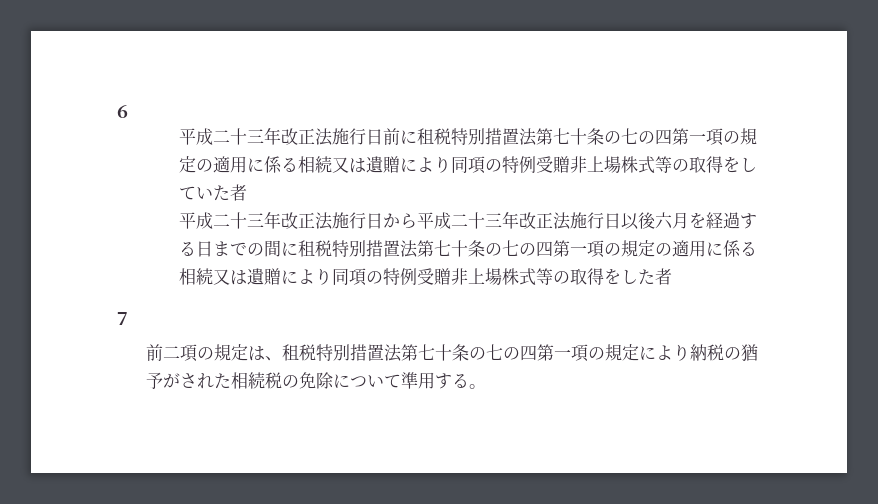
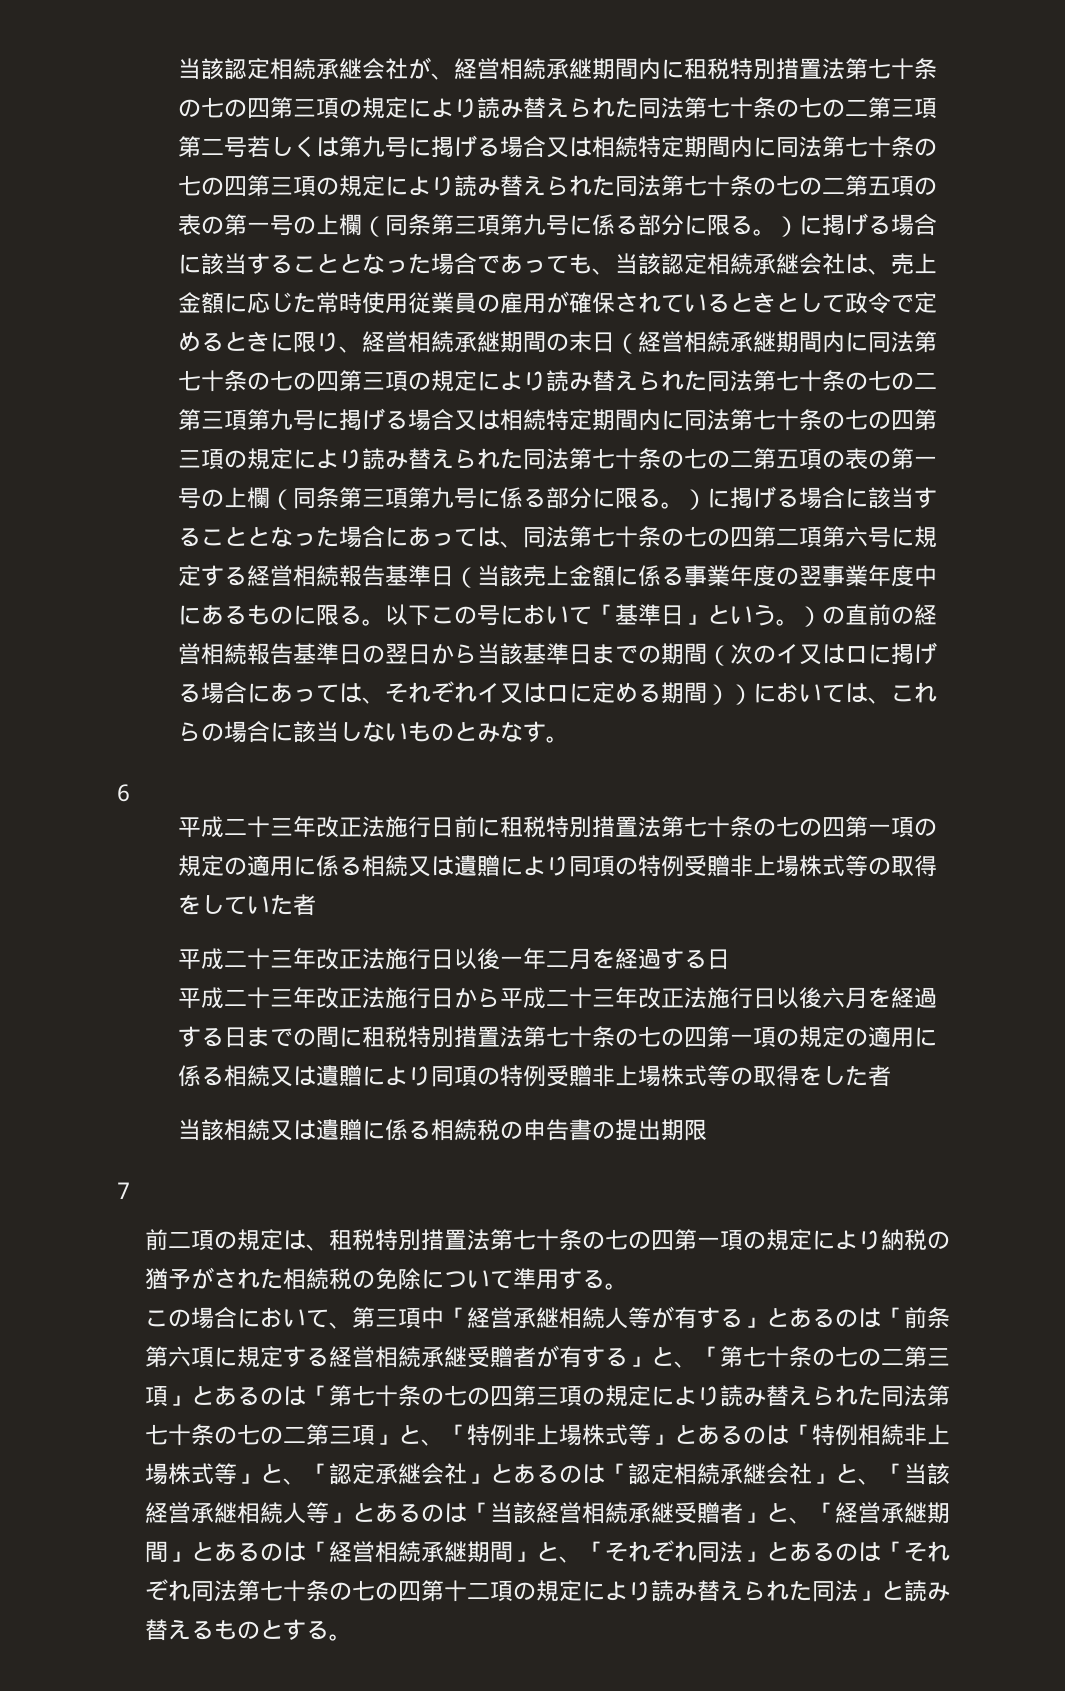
+ 当該認定相続承継会社が、経営相続承継期間内に租税特別措置法第七十条の七の四第三項の規定により読み替えられた同法第七十条の七の二第三項第二号若しくは第九号に掲げる場合又は相続特定期間内に同法第七十条の七の四第三項の規定により読み替えられた同法第七十条の七の二第五項の表の第一号の上欄（同条第三項第九号に係る部分に限る。）に掲げる場合に該当することとなった場合であっても、当該認定相続承継会社は、売上金額に応じた常時使用従業員の雇用が確保されているときとして政令で定めるときに限り、経営相続承継期間の末日（経営相続承継期間内に同法第七十条の七の四第三項の規定により読み替えられた同法第七十条の七の二第三項第九号に掲げる場合又は相続特定期間内に同法第七十条の七の四第三項の規定により読み替えられた同法第七十条の七の二第五項の表の第一号の上欄（同条第三項第九号に係る部分に限る。）に掲げる場合に該当することとなった場合にあっては、同法第七十条の七の四第二項第六号に規定する経営相続報告基準日（当該売上金額に係る事業年度の翌事業年度中にあるものに限る。以下この号において「基準日」という。）の直前の経営相続報告基準日の翌日から当該基準日までの期間（次のイ又はロに掲げる場合にあっては、それぞれイ又はロに定める期間））においては、これらの場合に該当しないものとみなす。
+ 平成二十三年改正法施行日以後一年二月を経過する日
+ 当該相続又は遺贈に係る相続税の申告書の提出期限
+ この場合において、第三項中「経営承継相続人等が有する」とあるのは「前条第六項に規定する経営相続承継受贈者が有する」と、「第七十条の七の二第三項」とあるのは「第七十条の七の四第三項の規定により読み替えられた同法第七十条の七の二第三項」と、「特例非上場株式等」とあるのは「特例相続非上場株式等」と、「認定承継会社」とあるのは「認定相続承継会社」と、「当該経営承継相続人等」とあるのは「当該経営相続承継受贈者」と、「経営承継期間」とあるのは「経営相続承継期間」と、「それぞれ同法」とあるのは「それぞれ同法第七十条の七の四第十二項の規定により読み替えられた同法」と読み替えるものとする。

